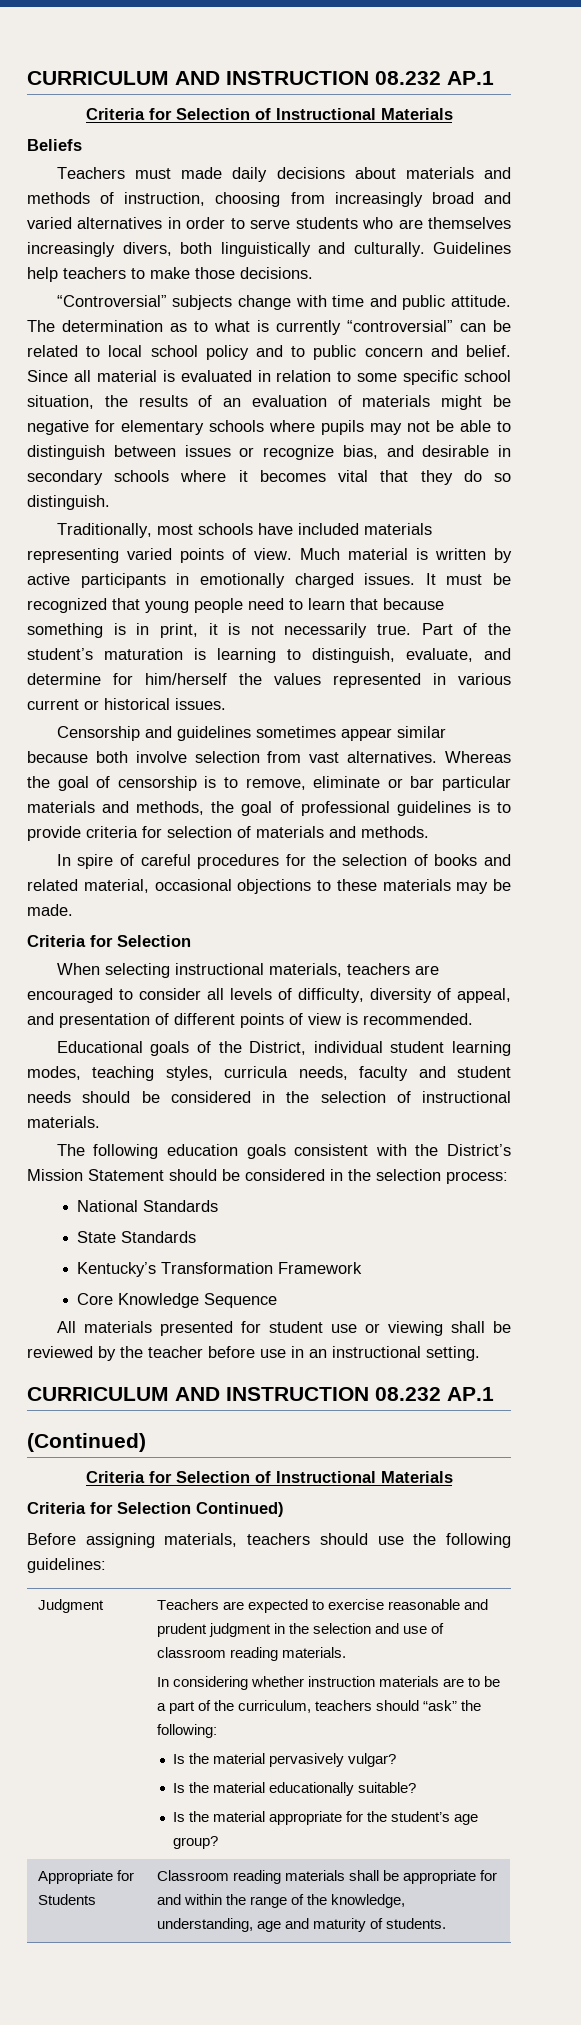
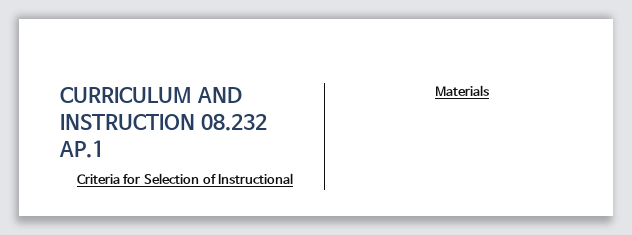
- Beliefs
- Teachers must made daily decisions about materials and methods of instruction, choosing from increasingly broad and varied alternatives in order to serve students who are themselves increasingly divers, both linguistically and culturally. Guidelines help teachers to make those decisions.
- “Controversial” subjects change with time and public attitude. The determination as to what is currently “controversial” can be related to local school policy and to public concern and belief. Since all material is evaluated in relation to some specific school situation, the results of an evaluation of materials might be negative for elementary schools where pupils may not be able to distinguish between issues or recognize bias, and desirable in secondary schools where it becomes vital that they do so distinguish.
- Traditionally, most schools have included materials representing varied points of view. Much material is written by active participants in emotionally charged issues. It must be recognized that young people need to learn that because something is in print, it is not necessarily true. Part of the student’s maturation is learning to distinguish, evaluate, and determine for him/herself the values represented in various current or historical issues.
- Censorship and guidelines sometimes appear similar because both involve selection from vast alternatives. Whereas the goal of censorship is to remove, eliminate or bar particular materials and methods, the goal of professional guidelines is to provide criteria for selection of materials and methods.
- In spire of careful procedures for the selection of books and related material, occasional objections to these materials may be made.
- Criteria for Selection
- When selecting instructional materials, teachers are encouraged to consider all levels of difficulty, diversity of appeal, and presentation of different points of view is recommended.
- Educational goals of the District, individual student learning modes, teaching styles, curricula needs, faculty and student needs should be considered in the selection of instructional materials.
- The following education goals consistent with the District’s Mission Statement should be considered in the selection process:
- National Standards
- State Standards
- Kentucky’s Transformation Framework
- Core Knowledge Sequence
- All materials presented for student use or viewing shall be reviewed by the teacher before use in an instructional setting.
- CURRICULUM AND INSTRUCTION 08.232 AP.1
- (Continued)
- Criteria for Selection of Instructional Materials
- Criteria for Selection Continued)
- Before assigning materials, teachers should use the following guidelines:
- Judgment | Teachers are expected to exercise reasonable and prudent judgment in the selection and use of classroom reading materials.
- In considering whether instruction materials are to be a part of the curriculum, teachers should “ask” the following:
- Is the material pervasively vulgar?
- Is the material educationally suitable?
- Is the material appropriate for the student’s age group?
- Appropriate for Students | Classroom reading materials shall be appropriate for and within the range of the knowledge, understanding, age and maturity of students.

